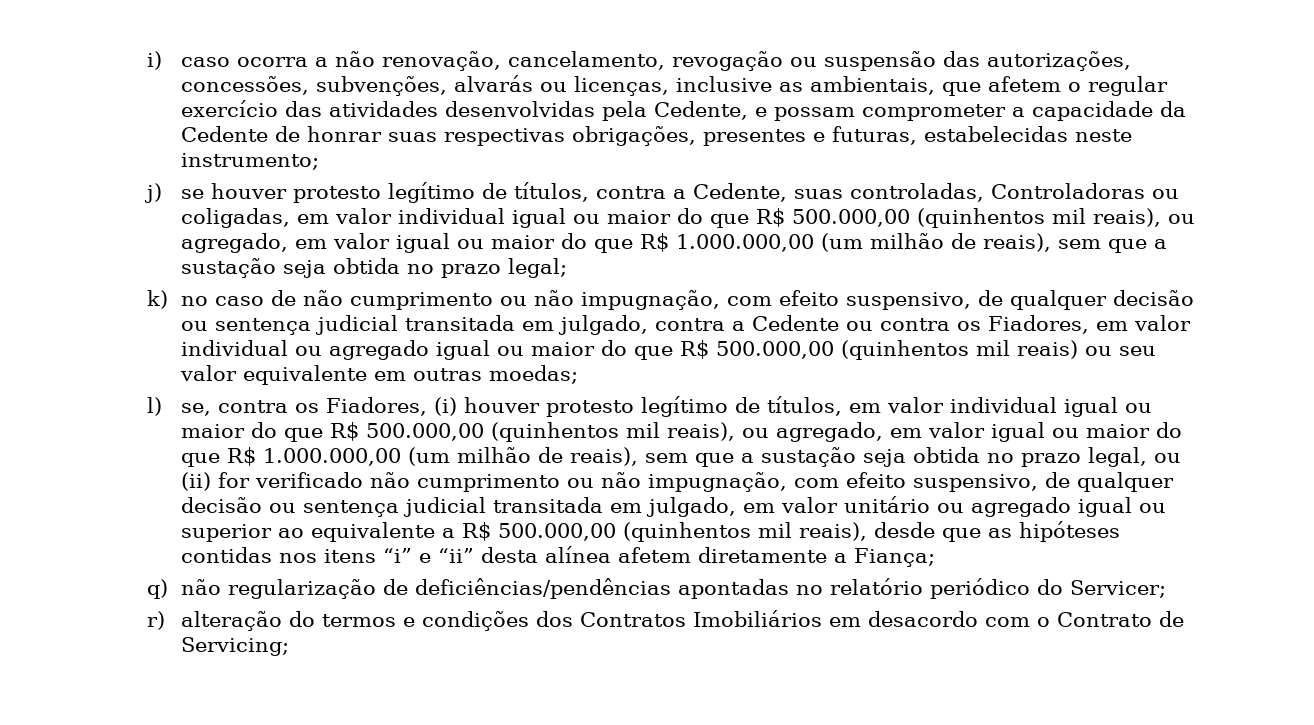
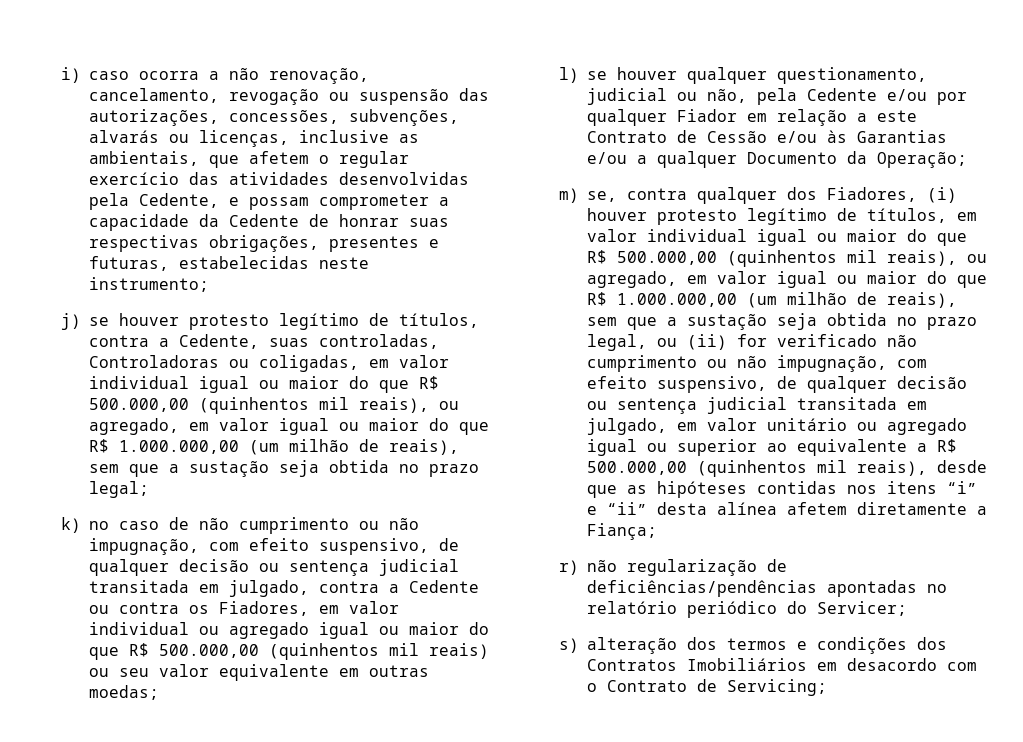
- l) se, contra os Fiadores, (i) houver protesto legítimo de títulos, em valor individual igual ou maior do que R$ 500.000,00 (quinhentos mil reais), ou agregado, em valor igual ou maior do que R$ 1.000.000,00 (um milhão de reais), sem que a sustação seja obtida no prazo legal, ou (ii) for verificado não cumprimento ou não impugnação, com efeito suspensivo, de qualquer decisão ou sentença judicial transitada em julgado, em valor unitário ou agregado igual ou superior ao equivalente a R$ 500.000,00 (quinhentos mil reais), desde que as hipóteses contidas nos itens “i” e “ii” desta alínea afetem diretamente a Fiança;
+ l) se houver qualquer questionamento, judicial ou não, pela Cedente e/ou por qualquer Fiador em relação a este Contrato de Cessão e/ou às Garantias e/ou a qualquer Documento da Operação;
+ m) se, contra qualquer dos Fiadores, (i) houver protesto legítimo de títulos, em valor individual igual ou maior do que R$ 500.000,00 (quinhentos mil reais), ou agregado, em valor igual ou maior do que R$ 1.000.000,00 (um milhão de reais), sem que a sustação seja obtida no prazo legal, ou (ii) for verificado não cumprimento ou não impugnação, com efeito suspensivo, de qualquer decisão ou sentença judicial transitada em julgado, em valor unitário ou agregado igual ou superior ao equivalente a R$ 500.000,00 (quinhentos mil reais), desde que as hipóteses contidas nos itens “i” e “ii” desta alínea afetem diretamente a Fiança;
- q) não regularização de deficiências/pendências apontadas no relatório periódico do Servicer;
+ r) não regularização de deficiências/pendências apontadas no relatório periódico do Servicer;
- r) alteração do termos e condições dos Contratos Imobiliários em desacordo com o Contrato de Servicing;
+ s) alteração dos termos e condições dos Contratos Imobiliários em desacordo com o Contrato de Servicing;

